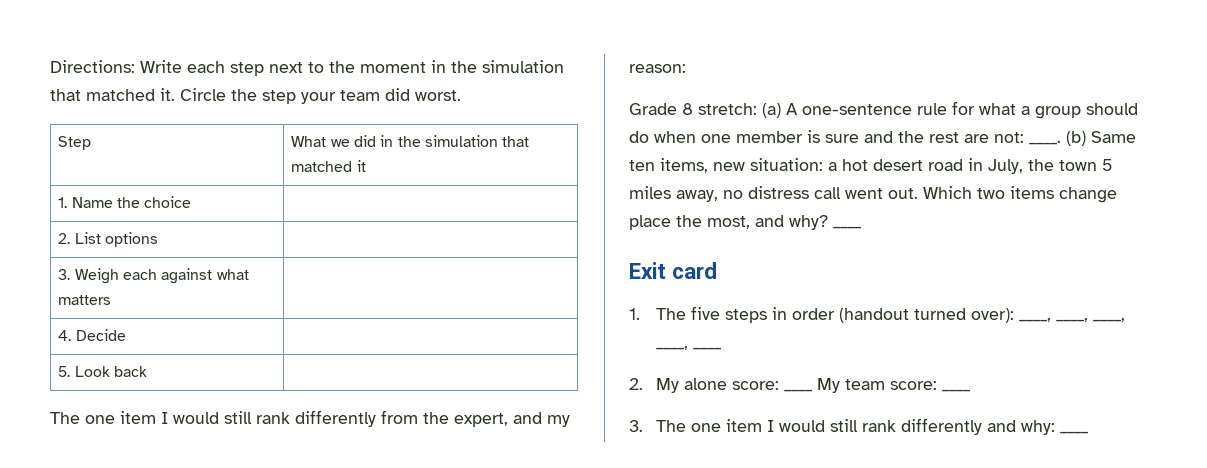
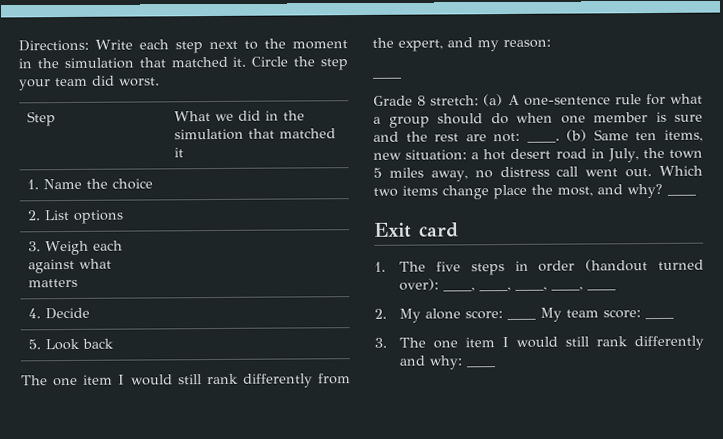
  The one item I would still rank differently from the expert, and my reason:
+ ____

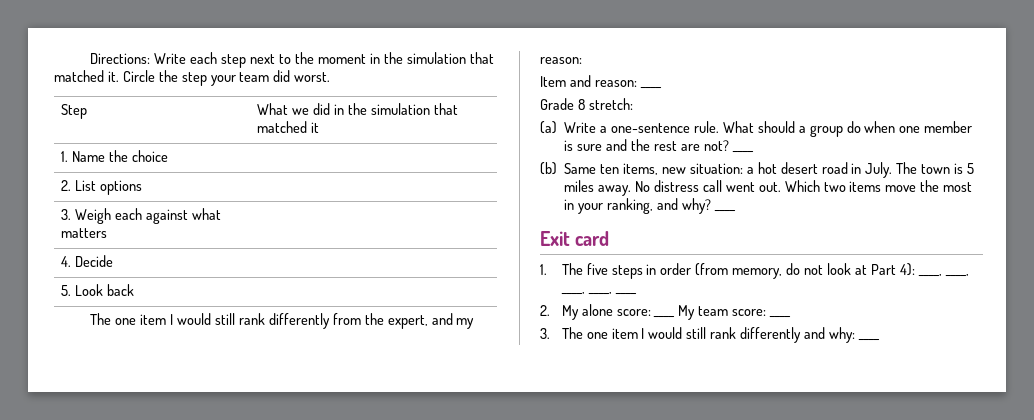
  The one item I would still rank differently from the expert, and my reason:
- ____
+ Item and reason: ____
- Grade 8 stretch: (a) A one-sentence rule for what a group should do when one member is sure and the rest are not: ____. (b) Same ten items, new situation: a hot desert road in July, the town 5 miles away, no distress call went out.
+ Grade 8 stretch:
+ (a) Write a one-sentence rule. What should a group do when one member is sure and the rest are not? ____
+ (b) Same ten items, new situation: a hot desert road in July. The town is 5 miles away. No distress call went out.
- Which two items change place the most, and why?
+ Which two items move the most in your ranking, and why?
- 1. The five steps in order (handout turned over): ____, ____, ____, ____, ____
+ 1. The five steps in order (from memory, do not look at Part 4): ____, ____, ____, ____, ____

